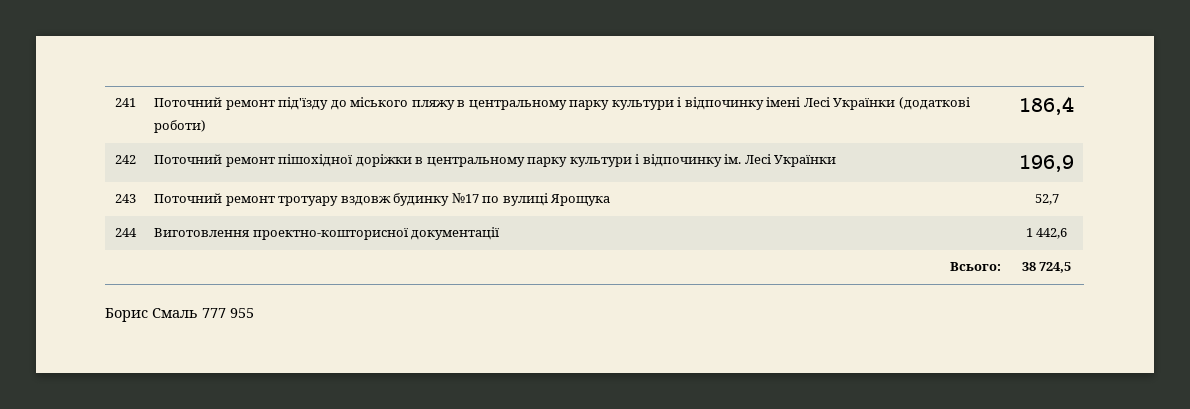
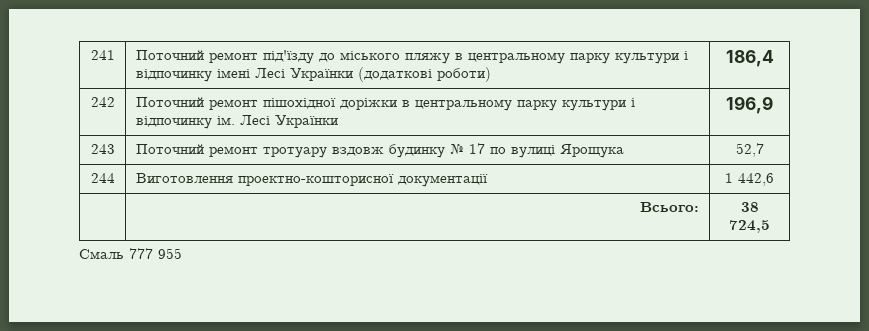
- 243 | Поточний ремонт тротуару вздовж будинку №17 по вулиці Ярощука | 52,7
+ 243 | Поточний ремонт тротуару вздовж будинку № 17 по вулиці Ярощука | 52,7
- Борис Смаль 777 955
+ Смаль 777 955

